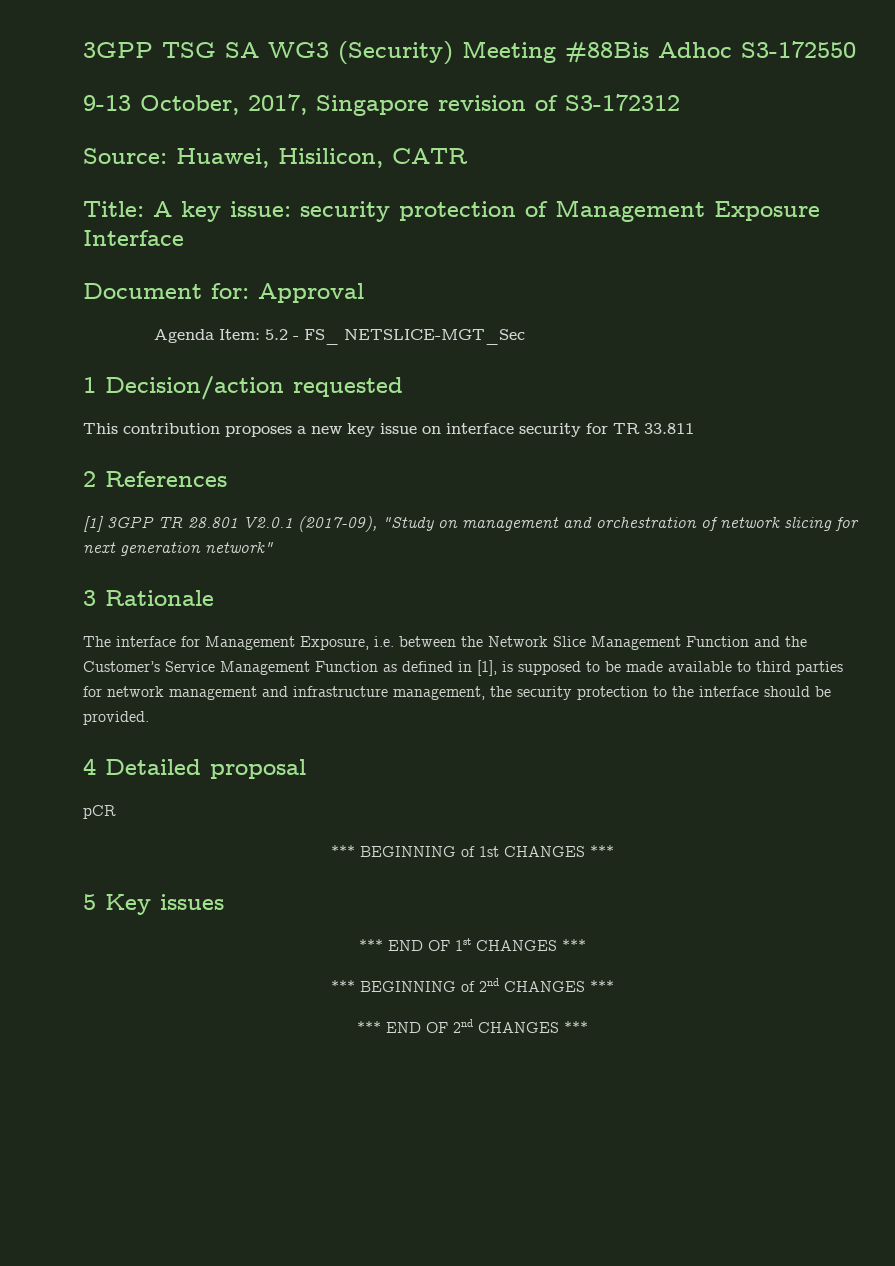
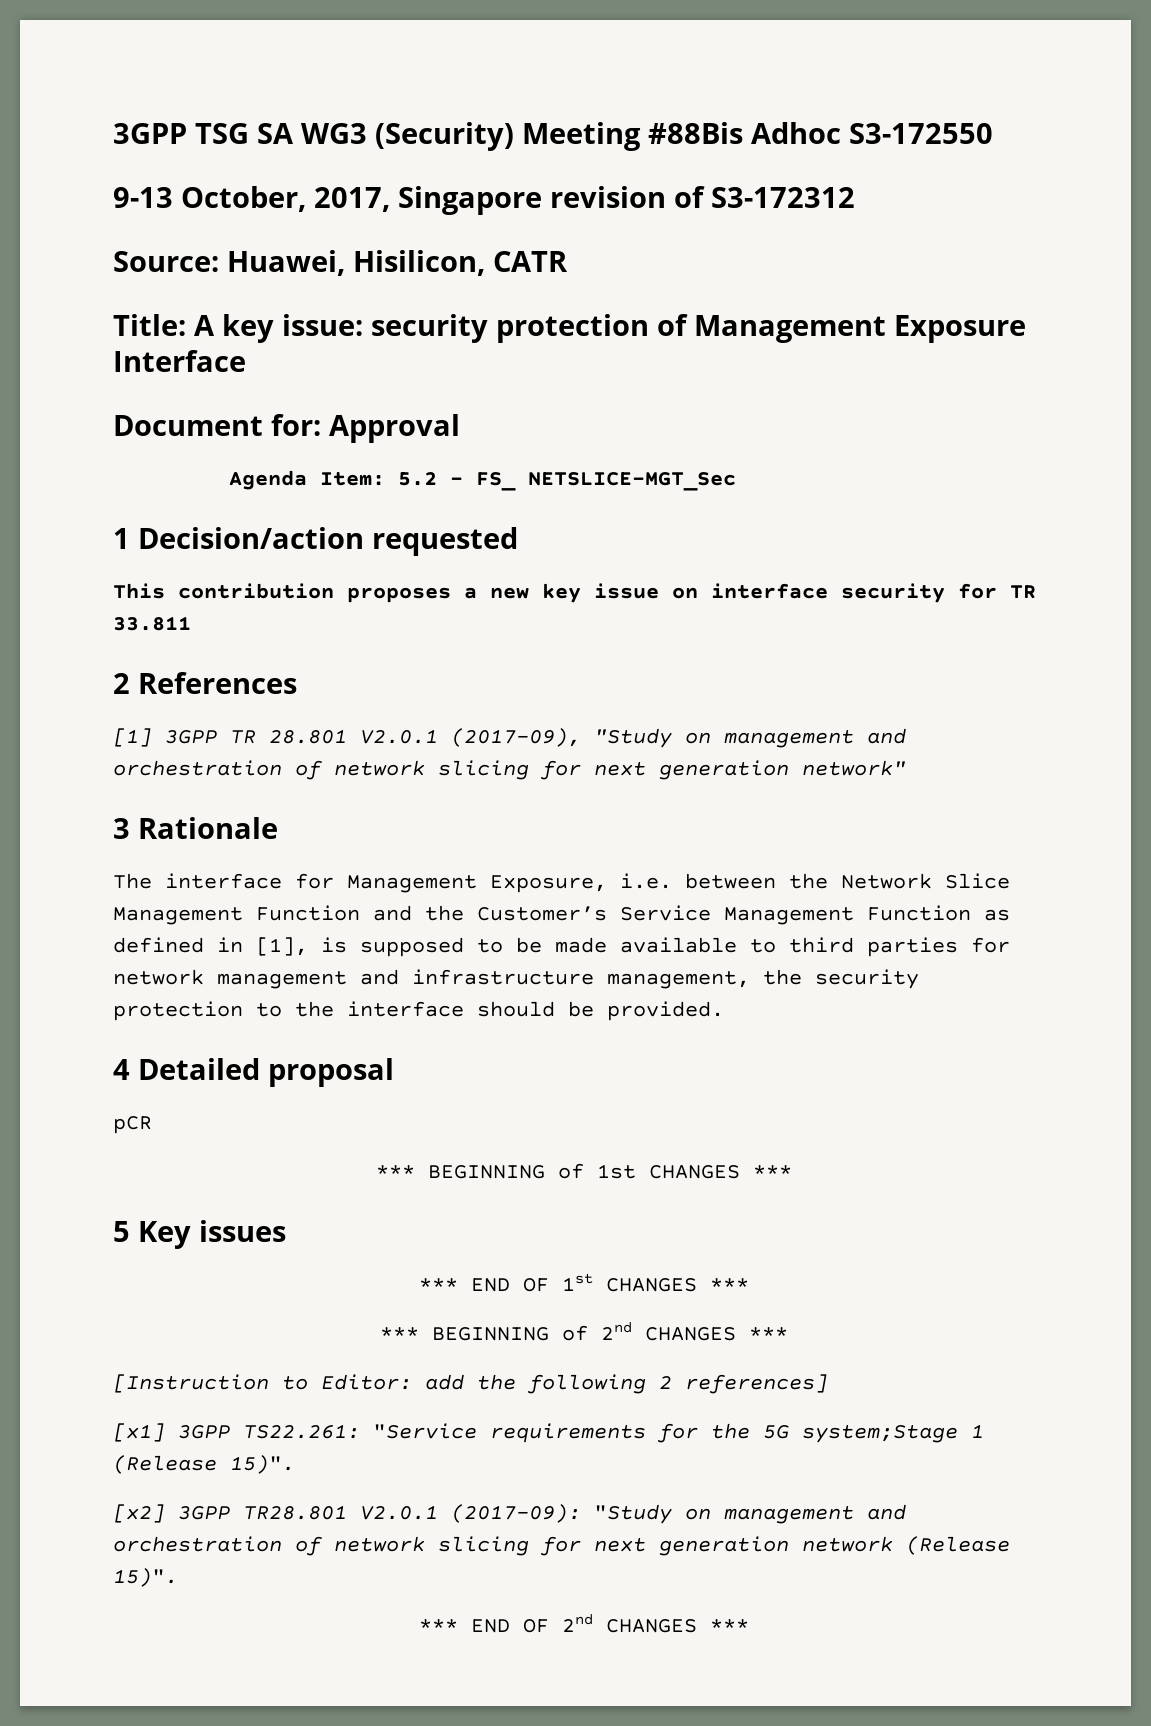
+ [Instruction to Editor: add the following 2 references]
+ [x1] 3GPP TS22.261: "Service requirements for the 5G system;Stage 1 (Release 15)".
+ [x2] 3GPP TR28.801 V2.0.1 (2017-09): "Study on management and orchestration of network slicing for next generation network (Release 15)".

